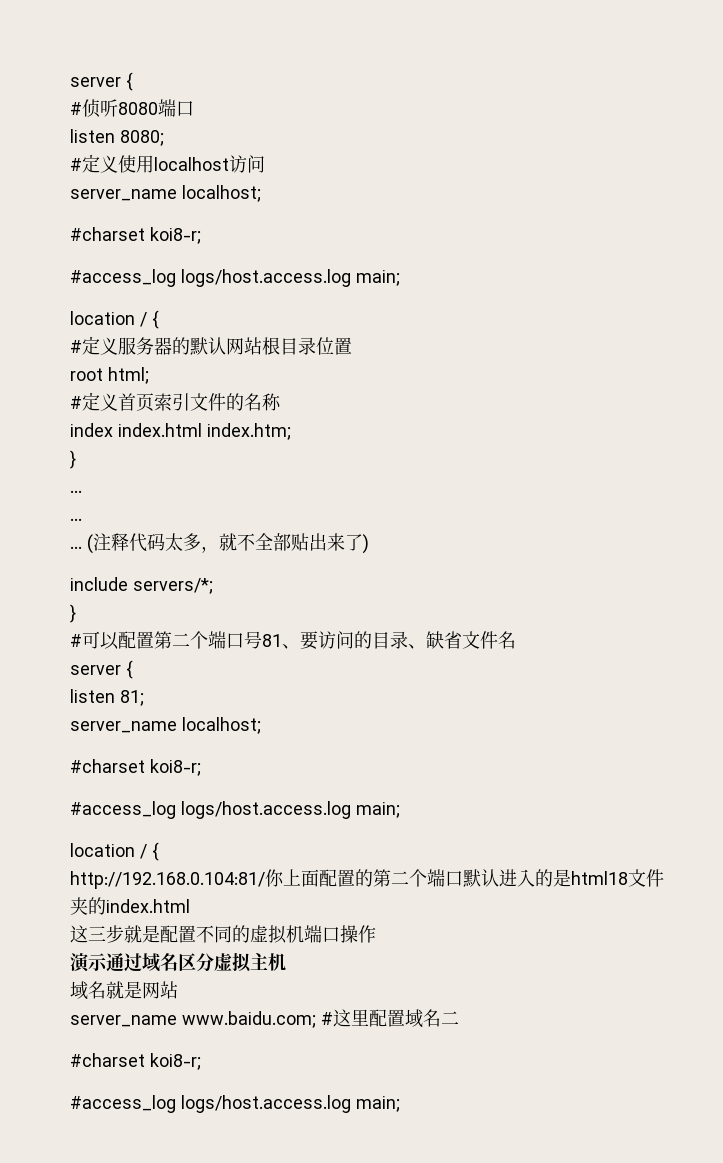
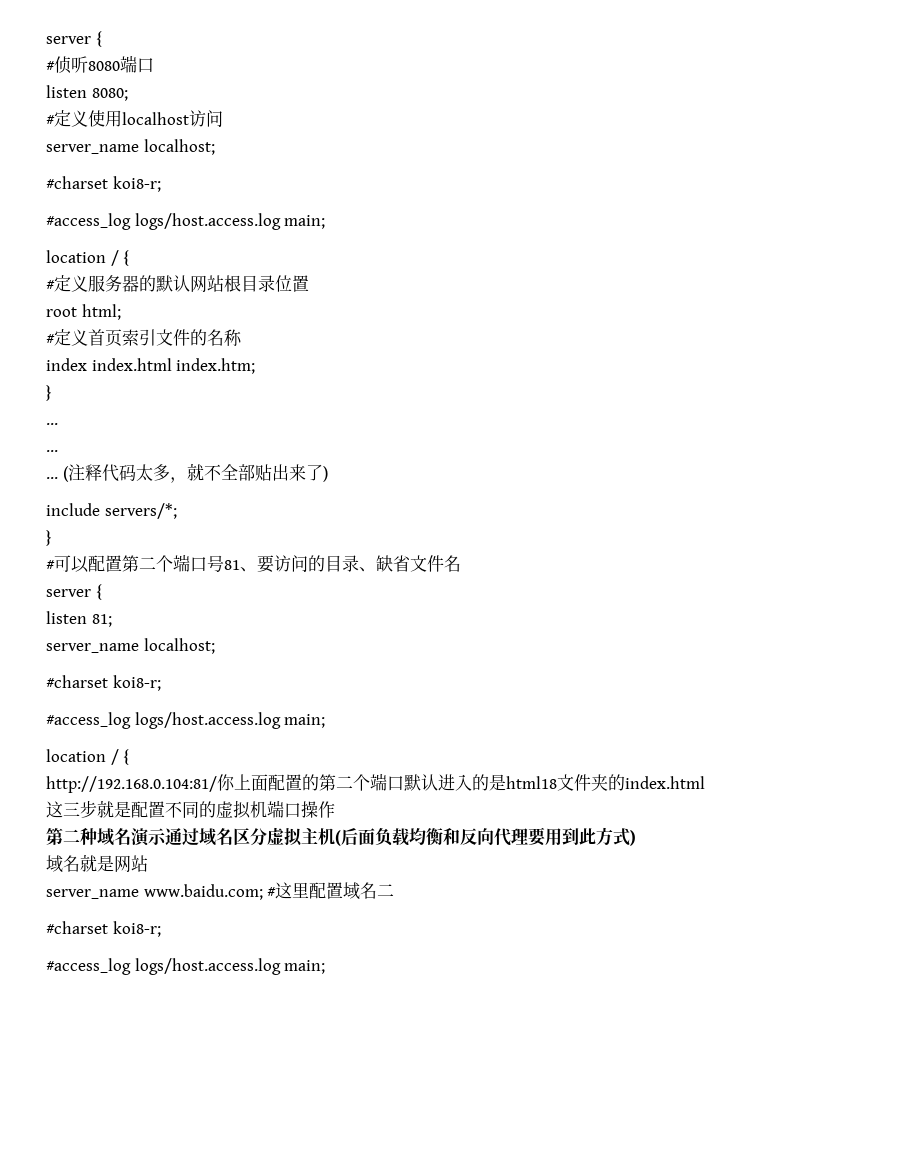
- 演示通过域名区分虚拟主机
+ 第二种域名演示通过域名区分虚拟主机(后面负载均衡和反向代理要用到此方式)

